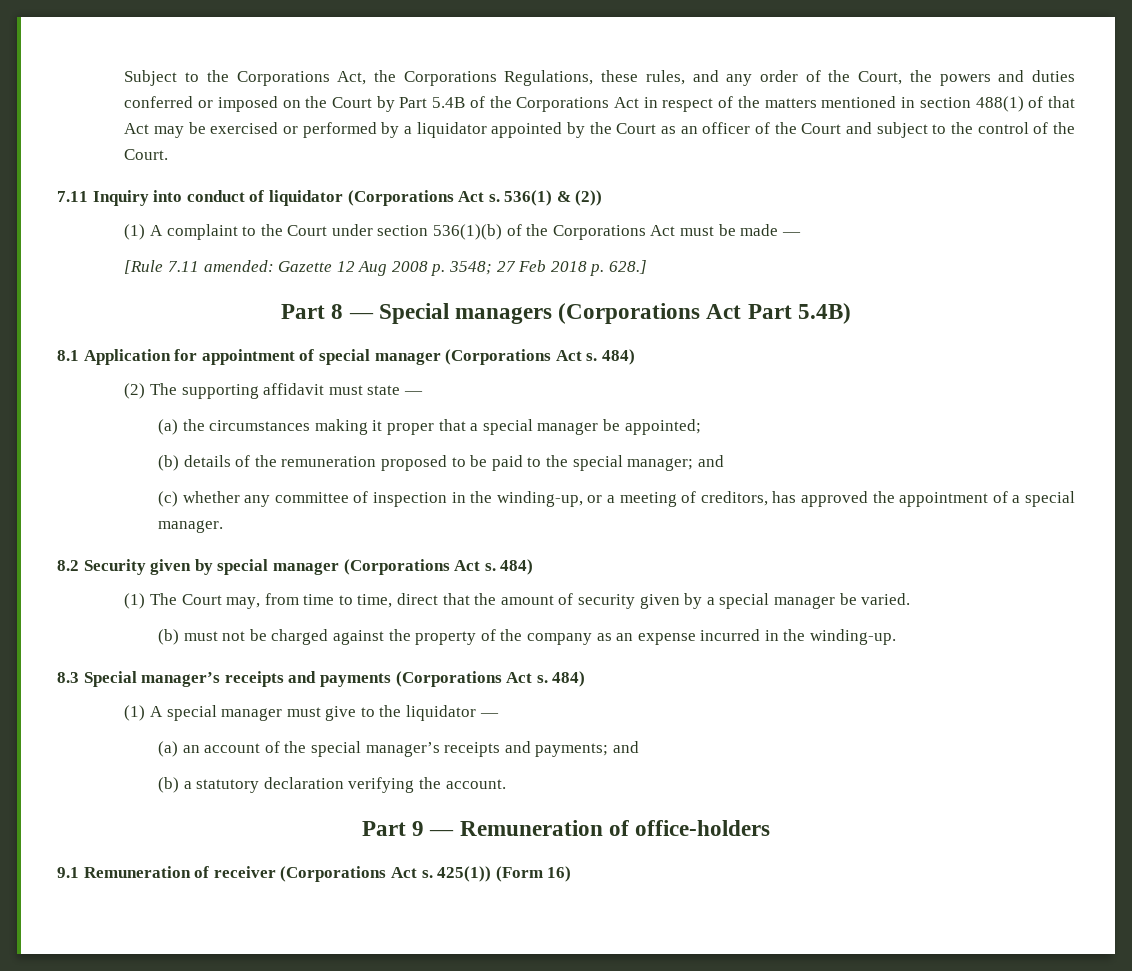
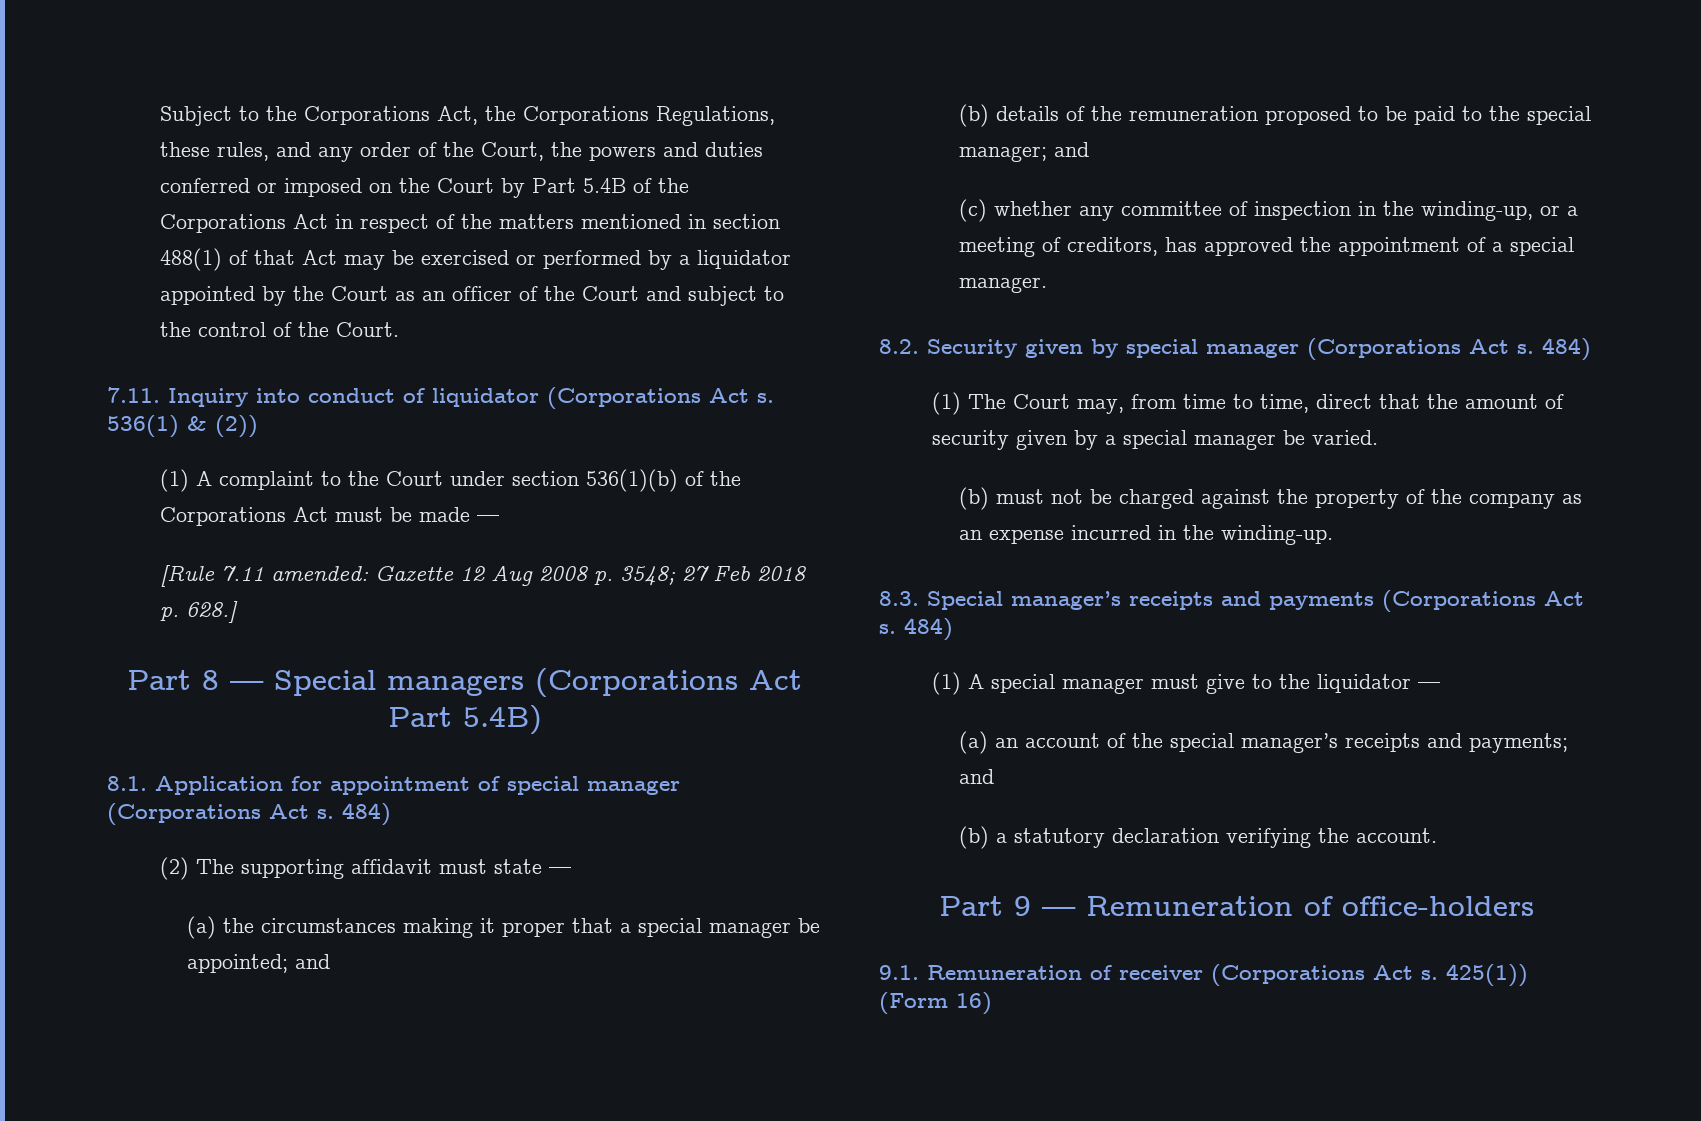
- 7.11 Inquiry into conduct of liquidator (Corporations Act s.
+ 7.11. Inquiry into conduct of liquidator (Corporations Act s.
- 8.1 Application for appointment of special manager (Corporations Act s.
+ 8.1. Application for appointment of special manager (Corporations Act s.
- (a) the circumstances making it proper that a special manager be appointed;
+ (a) the circumstances making it proper that a special manager be appointed; and
- 8.2 Security given by special manager (Corporations Act s.
+ 8.2. Security given by special manager (Corporations Act s.
- 8.3 Special manager’s receipts and payments (Corporations Act s.
+ 8.3. Special manager’s receipts and payments (Corporations Act s.
- 9.1 Remuneration of receiver (Corporations Act s.
+ 9.1. Remuneration of receiver (Corporations Act s.

